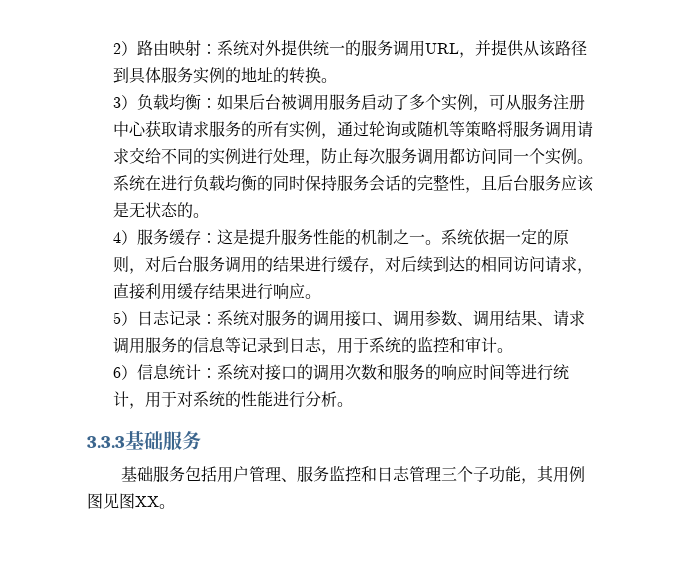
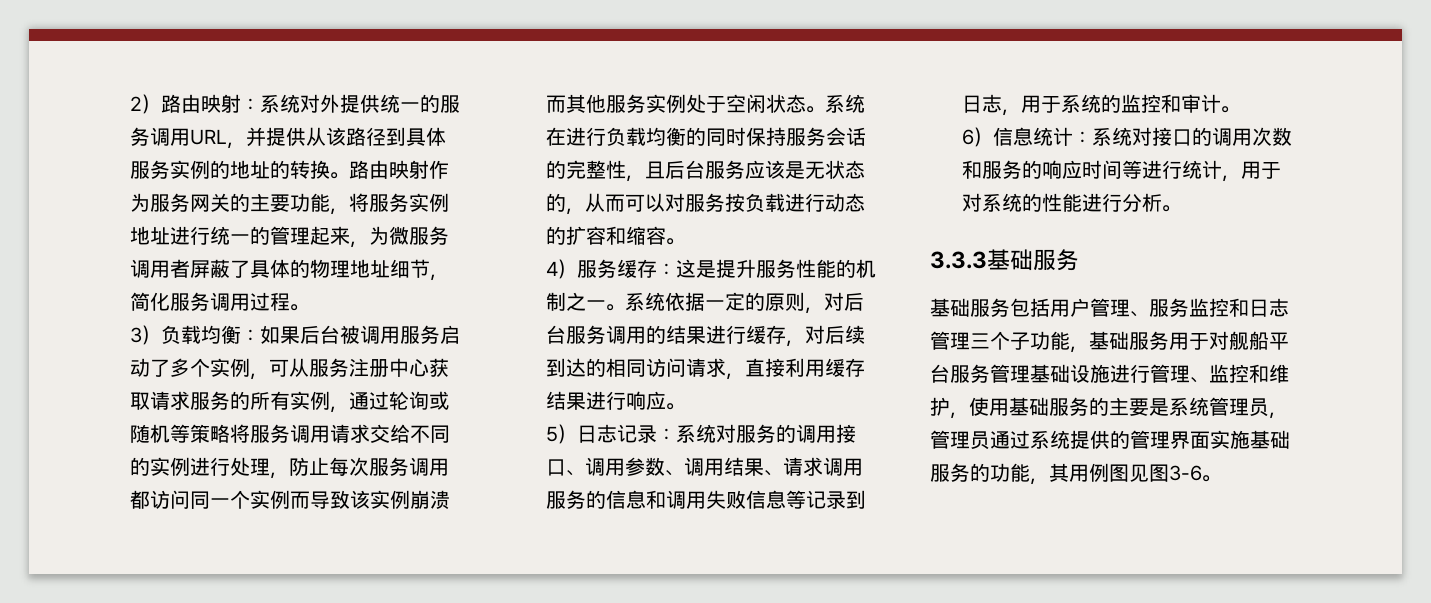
+ 路由映射作为服务网关的主要功能，将服务实例地址进行统一的管理起来，为微服务调用者屏蔽了具体的物理地址细节，简化服务调用过程。
- 3）负载均衡：如果后台被调用服务启动了多个实例，可从服务注册中心获取请求服务的所有实例，通过轮询或随机等策略将服务调用请求交给不同的实例进行处理，防止每次服务调用都访问同一个实例。
+ 3）负载均衡：如果后台被调用服务启动了多个实例，可从服务注册中心获取请求服务的所有实例，通过轮询或随机等策略将服务调用请求交给不同的实例进行处理，防止每次服务调用都访问同一个实例而导致该实例崩溃而其他服务实例处于空闲状态。
- 系统在进行负载均衡的同时保持服务会话的完整性，且后台服务应该是无状态的。
+ 系统在进行负载均衡的同时保持服务会话的完整性，且后台服务应该是无状态的，从而可以对服务按负载进行动态的扩容和缩容。
- 5）日志记录：系统对服务的调用接口、调用参数、调用结果、请求调用服务的信息等记录到日志，用于系统的监控和审计。
+ 5）日志记录：系统对服务的调用接口、调用参数、调用结果、请求调用服务的信息和调用失败信息等记录到日志，用于系统的监控和审计。
- 基础服务包括用户管理、服务监控和日志管理三个子功能，其用例图见图XX。
+ 基础服务包括用户管理、服务监控和日志管理三个子功能，基础服务用于对舰船平台服务管理基础设施进行管理、监控和维护，使用基础服务的主要是系统管理员，管理员通过系统提供的管理界面实施基础服务的功能，其用例图见图3-6。

